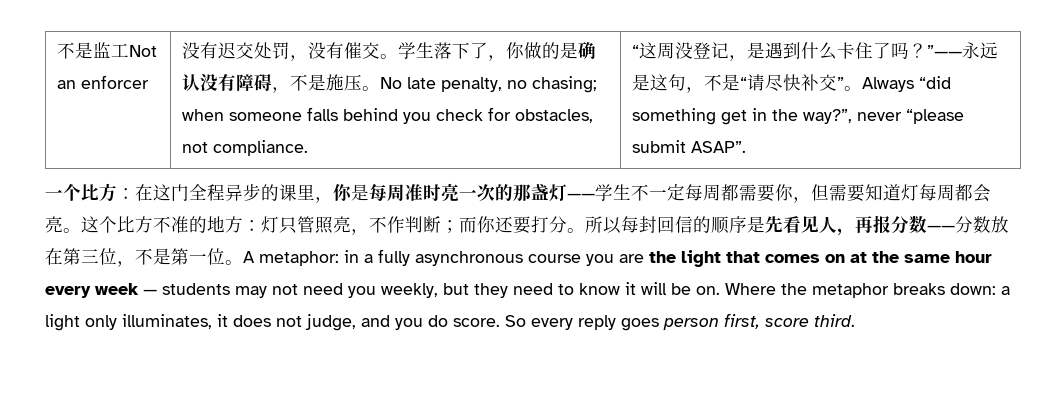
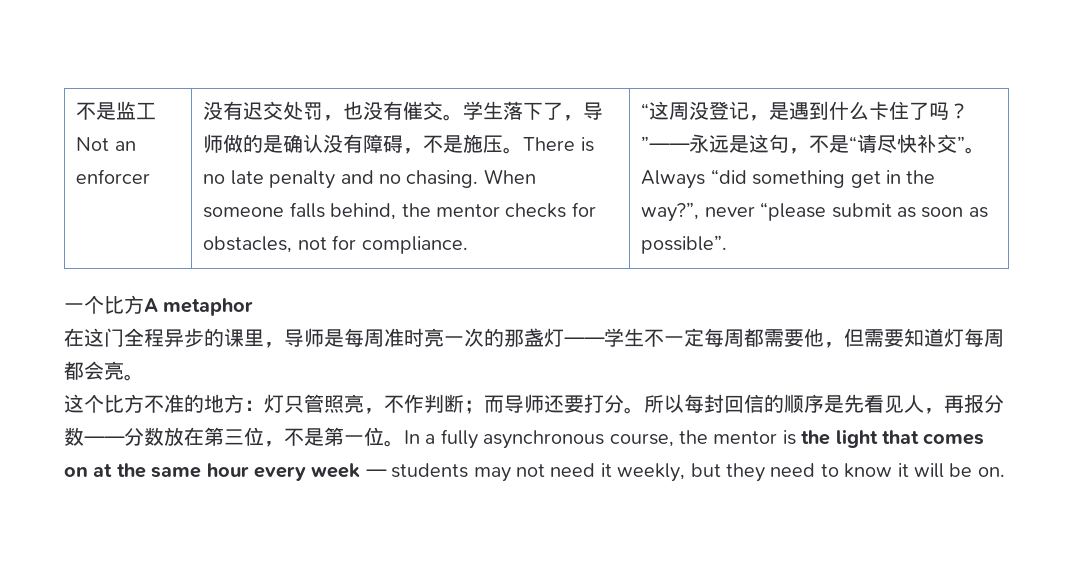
- 没有迟交处罚，没有催交。
+ 没有迟交处罚，也没有催交。
- 学生落下了，你做的是确认没有障碍，不是施压。
+ 学生落下了，导师做的是确认没有障碍，不是施压。
- No late penalty, no chasing; when someone falls behind you check for obstacles, not compliance.
+ There is no late penalty and no chasing. When someone falls behind, the mentor checks for obstacles, not for compliance.
- Always “did something get in the way?”, never “please submit ASAP”.
+ Always “did something get in the way?”, never “please submit as soon as possible”.
- 一个比方：在这门全程异步的课里，你是每周准时亮一次的那盏灯——学生不一定每周都需要你，但需要知道灯每周都会亮。这个比方不准的地方：灯只管照亮，不作判断；而你还要打分。
+ 一个比方A metaphor
+ 在这门全程异步的课里，导师是每周准时亮一次的那盏灯——学生不一定每周都需要他，但需要知道灯每周都会亮。
+ 这个比方不准的地方：灯只管照亮，不作判断；而导师还要打分。
- A metaphor: in a fully asynchronous course you are the light that comes on at the same hour every week — students may not need you weekly, but they need to know it will be on. Where the metaphor breaks down: a light only illuminates, it does not judge, and you do score. So every reply goes person first, score third.
+ In a fully asynchronous course, the mentor is the light that comes on at the same hour every week — students may not need it weekly, but they need to know it will be on.

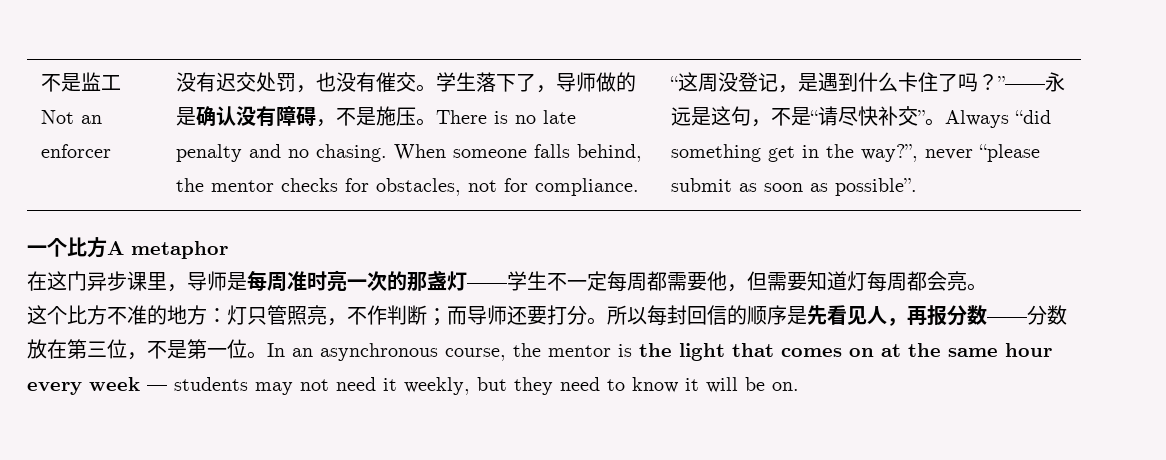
- 在这门全程异步的课里，导师是每周准时亮一次的那盏灯——学生不一定每周都需要他，但需要知道灯每周都会亮。
+ 在这门异步课里，导师是每周准时亮一次的那盏灯——学生不一定每周都需要他，但需要知道灯每周都会亮。
- In a fully asynchronous course, the mentor is the light that comes on at the same hour every week — students may not need it weekly, but they need to know it will be on.
+ In an asynchronous course, the mentor is the light that comes on at the same hour every week — students may not need it weekly, but they need to know it will be on.

